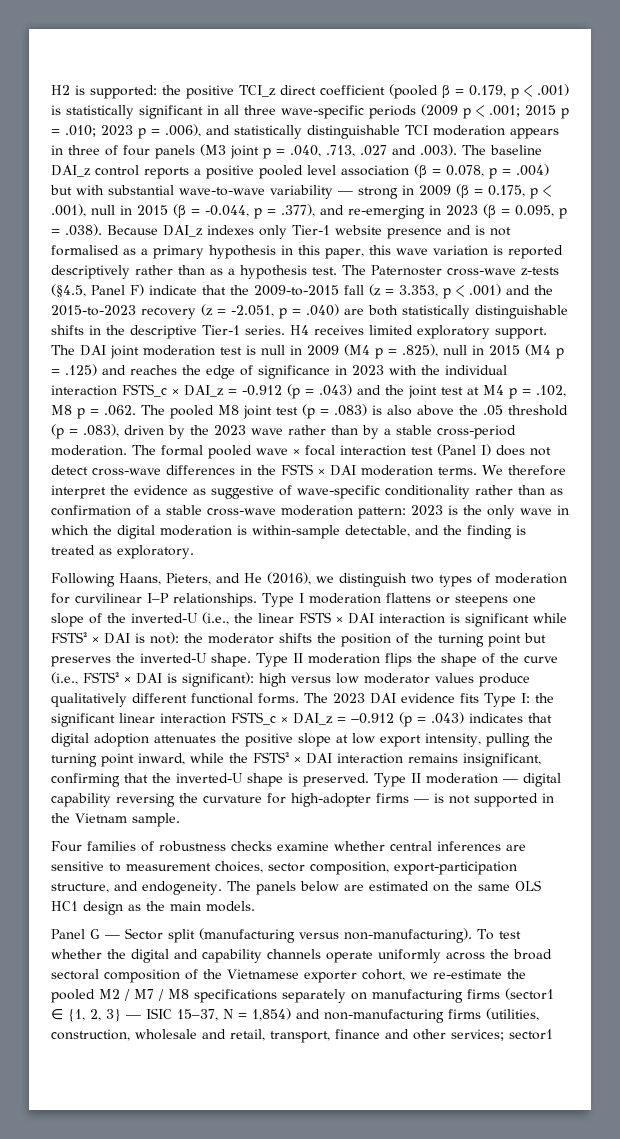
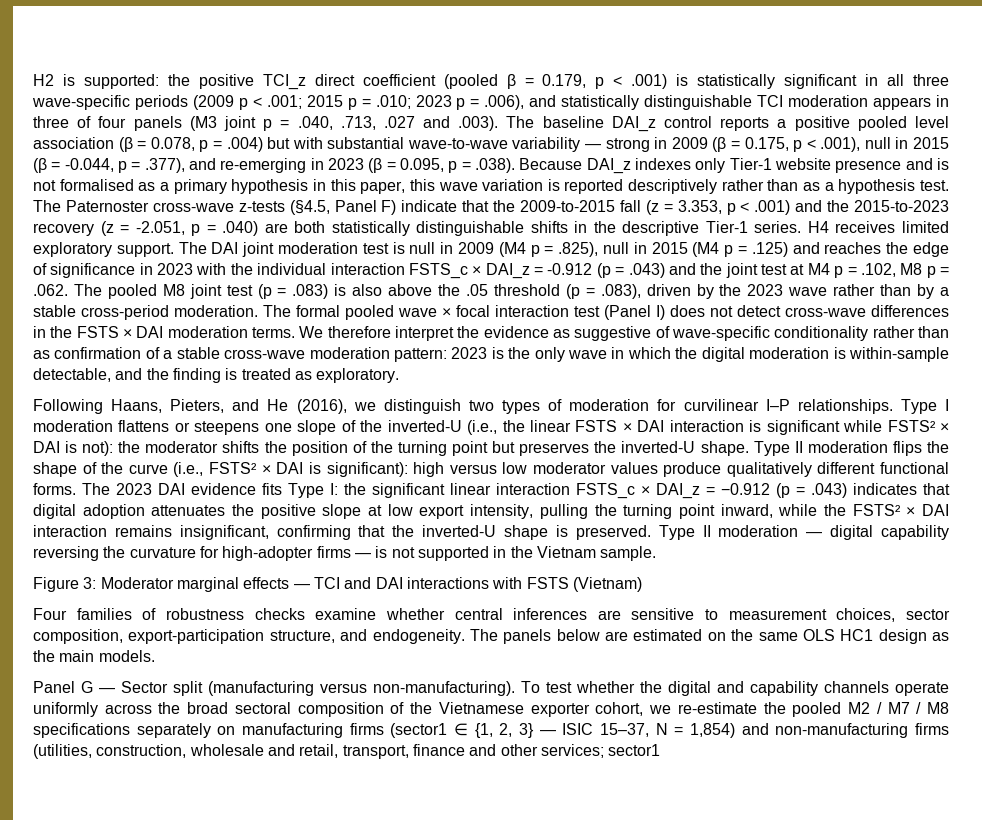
+ Figure 3: Moderator marginal effects — TCI and DAI interactions with FSTS (Vietnam)

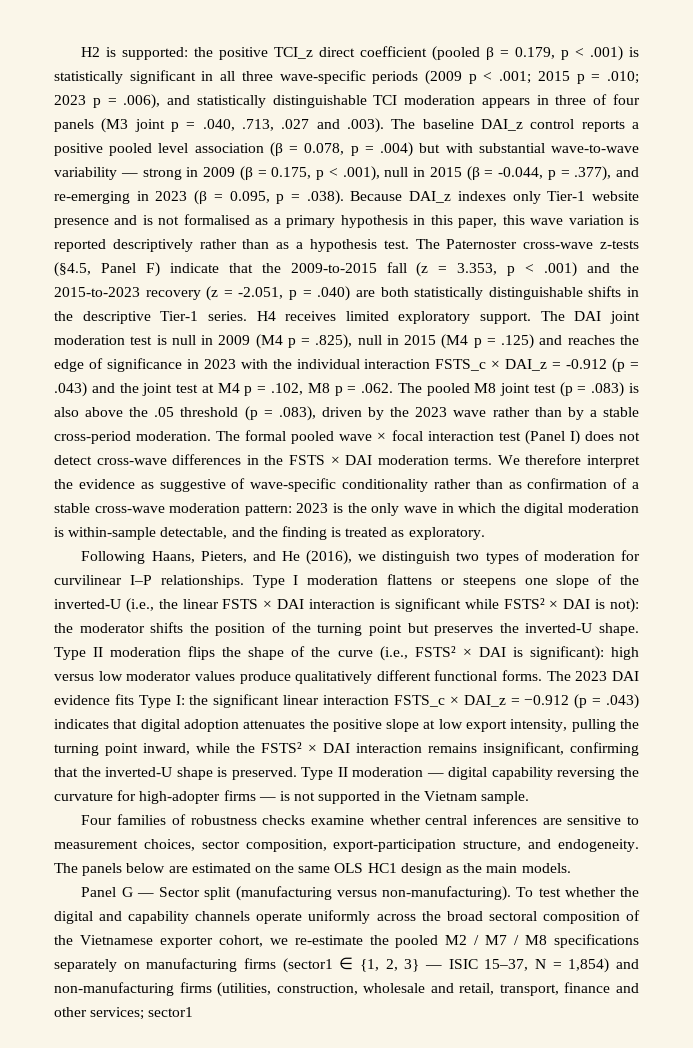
- Figure 3: Moderator marginal effects — TCI and DAI interactions with FSTS (Vietnam)

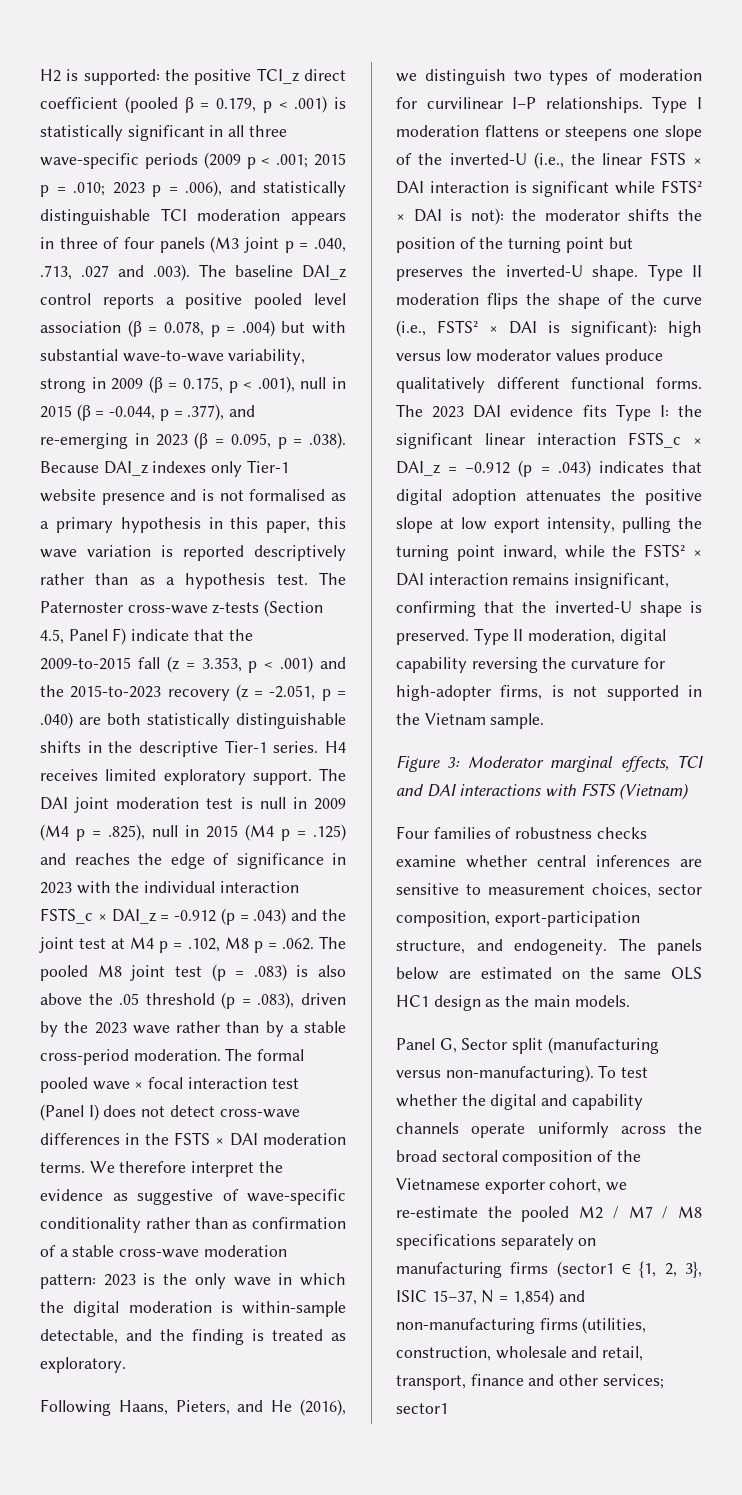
- 2023 p = .006), and statistically distinguishable TCI moderation appears in three of four panels (M3 joint p = .040, .713, .027 and .003). The baseline DAI_z control reports a positive pooled level association (β = 0.078, p = .004) but with substantial wave-to-wave variability — strong in 2009 (β = 0.175, p < .001), null in 2015 (β = -0.044, p = .377), and re-emerging in 2023 (β = 0.095, p = .038). Because DAI_z indexes only Tier-1 website presence and is not formalised as a primary hypothesis in this paper, this wave variation is reported descriptively rather than as a hypothesis test.
+ 2023 p = .006), and statistically distinguishable TCI moderation appears in three of four panels (M3 joint p = .040, .713, .027 and .003). The baseline DAI_z control reports a positive pooled level association (β = 0.078, p = .004) but with substantial wave-to-wave variability, strong in 2009 (β = 0.175, p < .001), null in 2015 (β = -0.044, p = .377), and re-emerging in 2023 (β = 0.095, p = .038). Because DAI_z indexes only Tier-1 website presence and is not formalised as a primary hypothesis in this paper, this wave variation is reported descriptively rather than as a hypothesis test.
- The Paternoster cross-wave z-tests (§4.5, Panel F) indicate that the 2009-to-2015 fall (z = 3.353, p < .001) and the 2015-to-2023 recovery (z = -2.051, p = .040) are both statistically distinguishable shifts in the descriptive Tier-1 series.
+ The Paternoster cross-wave z-tests (Section 4.5, Panel F) indicate that the 2009-to-2015 fall (z = 3.353, p < .001) and the 2015-to-2023 recovery (z = -2.051, p = .040) are both statistically distinguishable shifts in the descriptive Tier-1 series.
- Type II moderation — digital capability reversing the curvature for high-adopter firms — is not supported in the Vietnam sample.
+ Type II moderation, digital capability reversing the curvature for high-adopter firms, is not supported in the Vietnam sample.
+ Figure 3: Moderator marginal effects, TCI and DAI interactions with FSTS (Vietnam)
- Panel G — Sector split (manufacturing versus non-manufacturing).
+ Panel G, Sector split (manufacturing versus non-manufacturing).
- To test whether the digital and capability channels operate uniformly across the broad sectoral composition of the Vietnamese exporter cohort, we re-estimate the pooled M2 / M7 / M8 specifications separately on manufacturing firms (sector1 ∈ {1, 2, 3} — ISIC 15–37, N = 1,854) and non-manufacturing firms (utilities, construction, wholesale and retail, transport, finance and other services; sector1
+ To test whether the digital and capability channels operate uniformly across the broad sectoral composition of the Vietnamese exporter cohort, we re-estimate the pooled M2 / M7 / M8 specifications separately on manufacturing firms (sector1 ∈ {1, 2, 3}, ISIC 15–37, N = 1,854) and non-manufacturing firms (utilities, construction, wholesale and retail, transport, finance and other services; sector1

